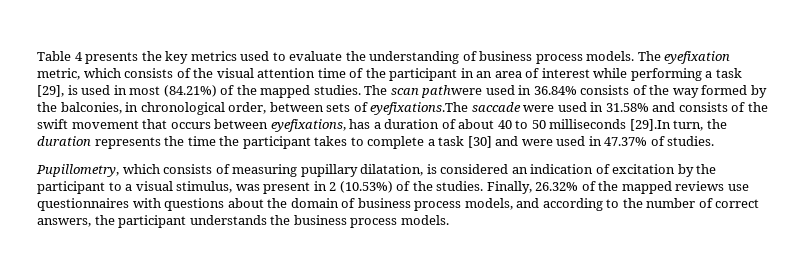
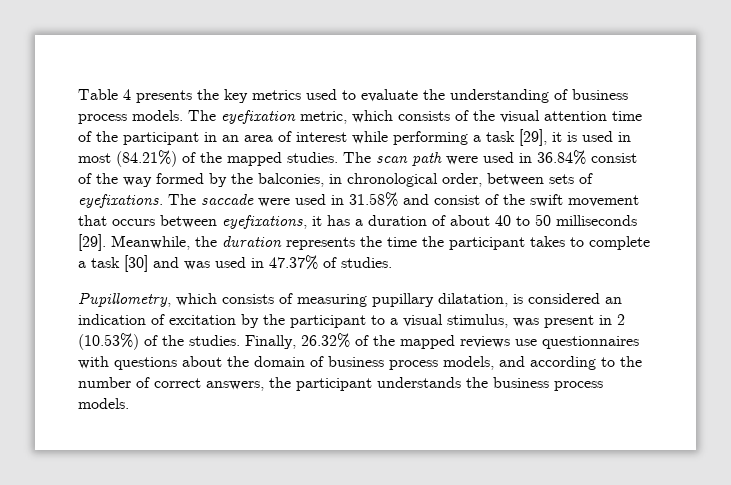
- The eyefixation metric, which consists of the visual attention time of the participant in an area of interest while performing a task [29], is used in most (84.21%) of the mapped studies.
+ The eyefixation metric, which consists of the visual attention time of the participant in an area of interest while performing a task [29], it is used in most (84.21%) of the mapped studies.
- The scan pathwere used in 36.84% consists of the way formed by the balconies, in chronological order, between sets of eyefixations.The saccade were used in 31.58% and consists of the swift movement that occurs between eyefixations, has a duration of about 40 to 50 milliseconds [29].In turn, the duration represents the time the participant takes to complete a task [30] and were used in 47.37% of studies.
+ The scan path were used in 36.84% consist of the way formed by the balconies, in chronological order, between sets of eyefixations. The saccade were used in 31.58% and consist of the swift movement that occurs between eyefixations, it has a duration of about 40 to 50 milliseconds [29]. Meanwhile, the duration represents the time the participant takes to complete a task [30] and was used in 47.37% of studies.

